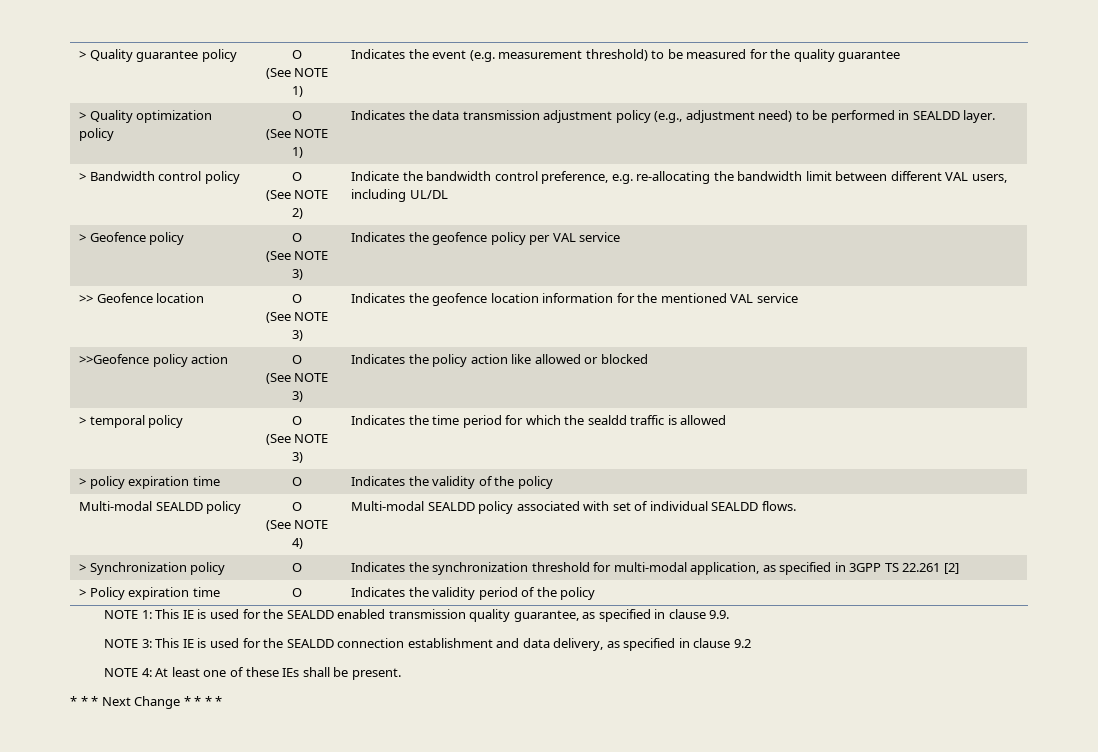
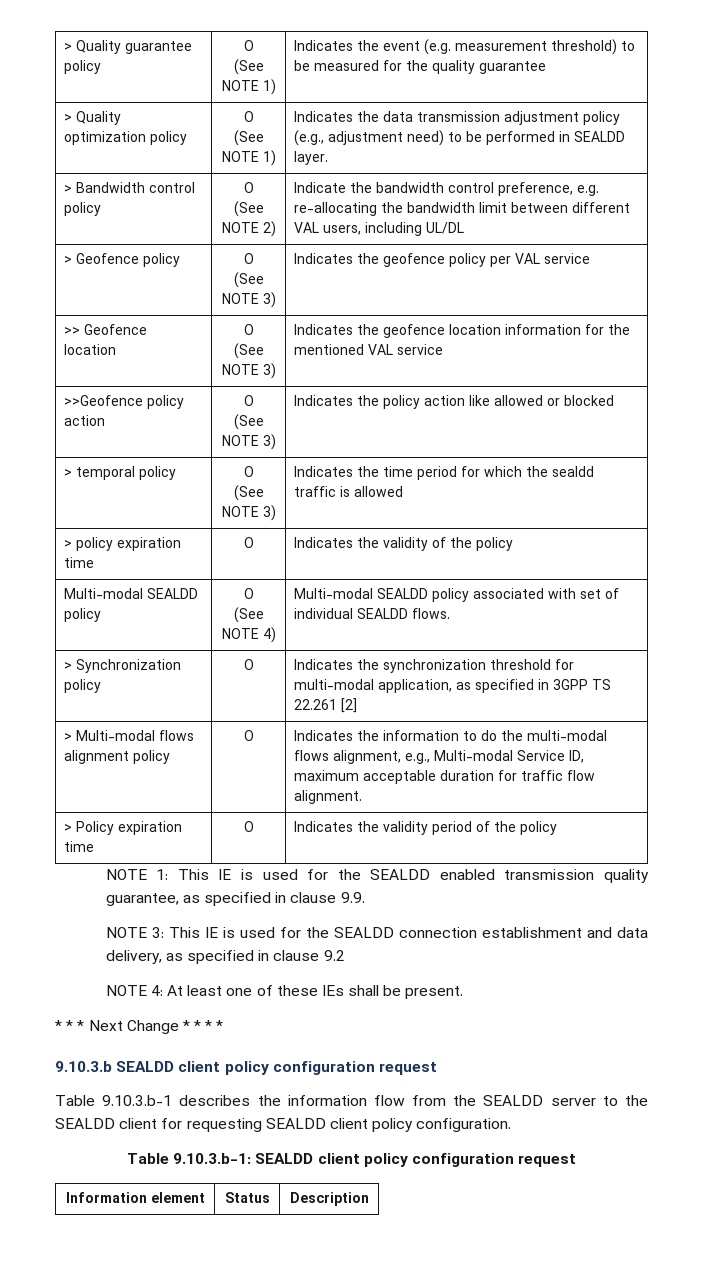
+ > Multi-modal flows alignment policy | O | Indicates the information to do the multi-modal flows alignment, e.g., Multi-modal Service ID, maximum acceptable duration for traffic flow alignment.
+ 9.10.3.b SEALDD client policy configuration request
+ Table 9.10.3.b-1 describes the information flow from the SEALDD server to the SEALDD client for requesting SEALDD client policy configuration.
+ Table 9.10.3.b-1: SEALDD client policy configuration request
+ Information element | Status | Description

